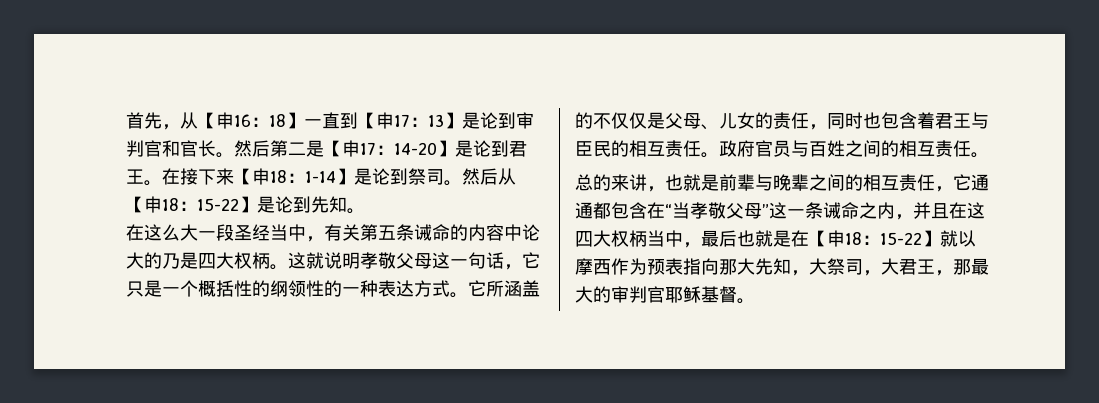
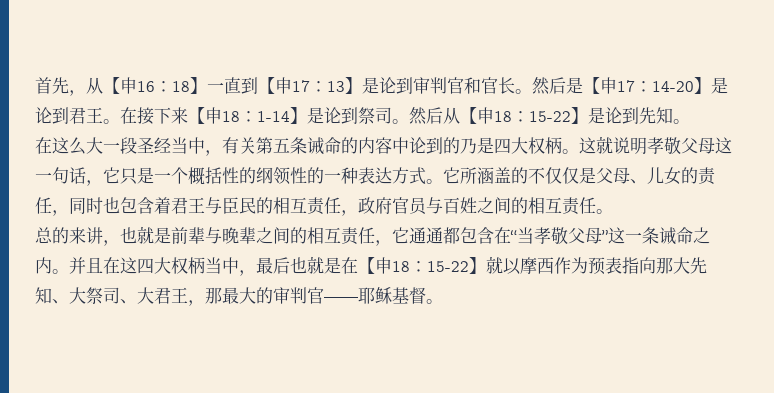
- 然后第二是【申17：14-20】是论到君王。
+ 然后是【申17：14-20】是论到君王。
- 在这么大一段圣经当中，有关第五条诫命的内容中论大的乃是四大权柄。
+ 在这么大一段圣经当中，有关第五条诫命的内容中论到的乃是四大权柄。
- 它所涵盖的不仅仅是父母、儿女的责任，同时也包含着君王与臣民的相互责任。政府官员与百姓之间的相互责任。
+ 它所涵盖的不仅仅是父母、儿女的责任，同时也包含着君王与臣民的相互责任，政府官员与百姓之间的相互责任。
- 总的来讲，也就是前辈与晚辈之间的相互责任，它通通都包含在“当孝敬父母”这一条诫命之内，并且在这四大权柄当中，最后也就是在【申18：15-22】就以摩西作为预表指向那大先知，大祭司，大君王，那最大的审判官耶稣基督。
+ 总的来讲，也就是前辈与晚辈之间的相互责任，它通通都包含在“当孝敬父母”这一条诫命之内。并且在这四大权柄当中，最后也就是在【申18：15-22】就以摩西作为预表指向那大先知、大祭司、大君王，那最大的审判官——耶稣基督。

